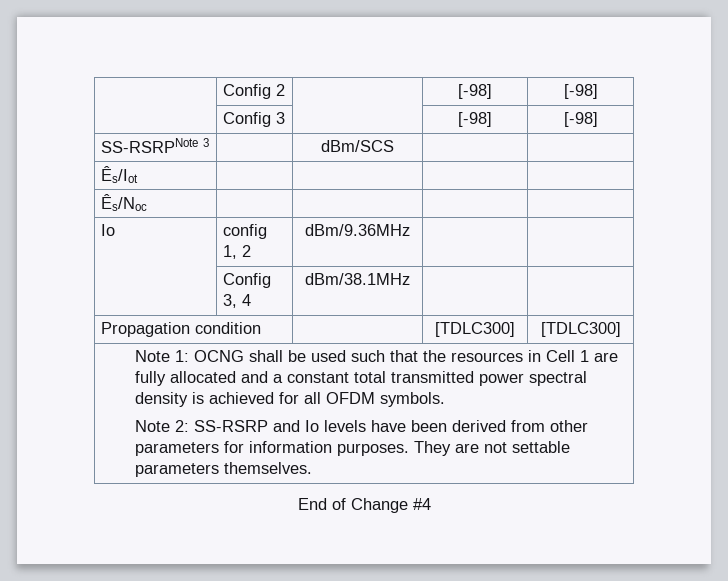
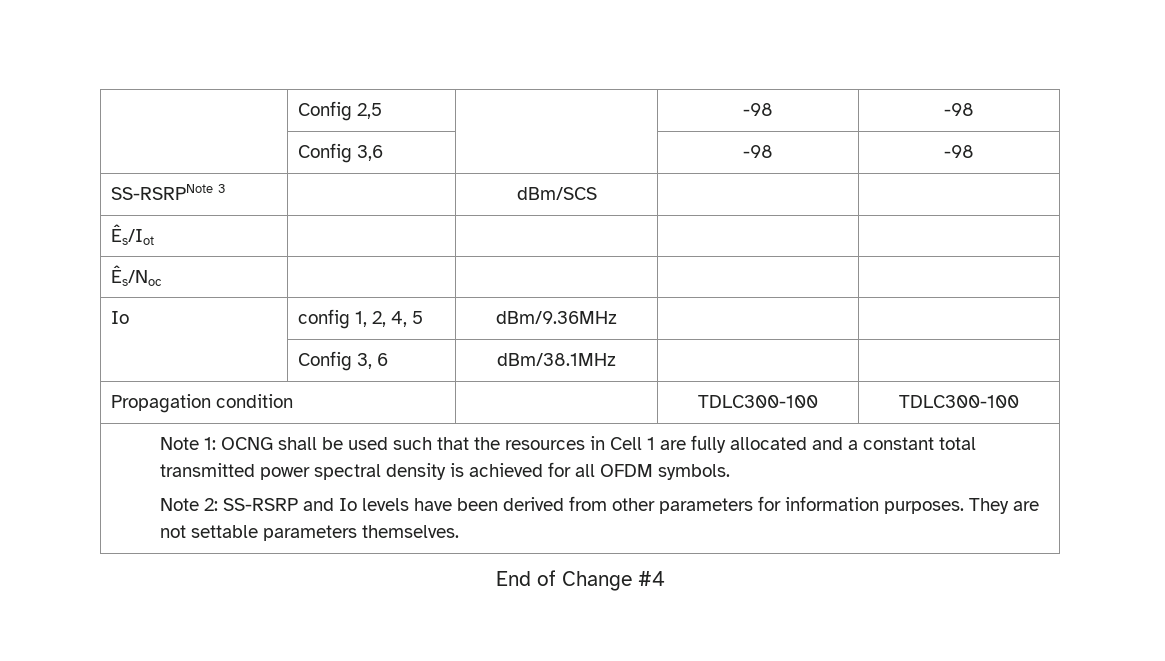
- | Config 2 | | [-98] | [-98]
- | Config 3 | | [-98] | [-98]
+ | Config 2,5 | | -98 | -98
+ | Config 3,6 | | -98 | -98
- Io | config 1, 2 | dBm/9.36MHz | |
+ Io | config 1, 2, 4, 5 | dBm/9.36MHz | |
- | Config 3, 4 | dBm/38.1MHz | |
+ | Config 3, 6 | dBm/38.1MHz | |
- Propagation condition | | [TDLC300] | [TDLC300]
+ Propagation condition | | TDLC300-100 | TDLC300-100

